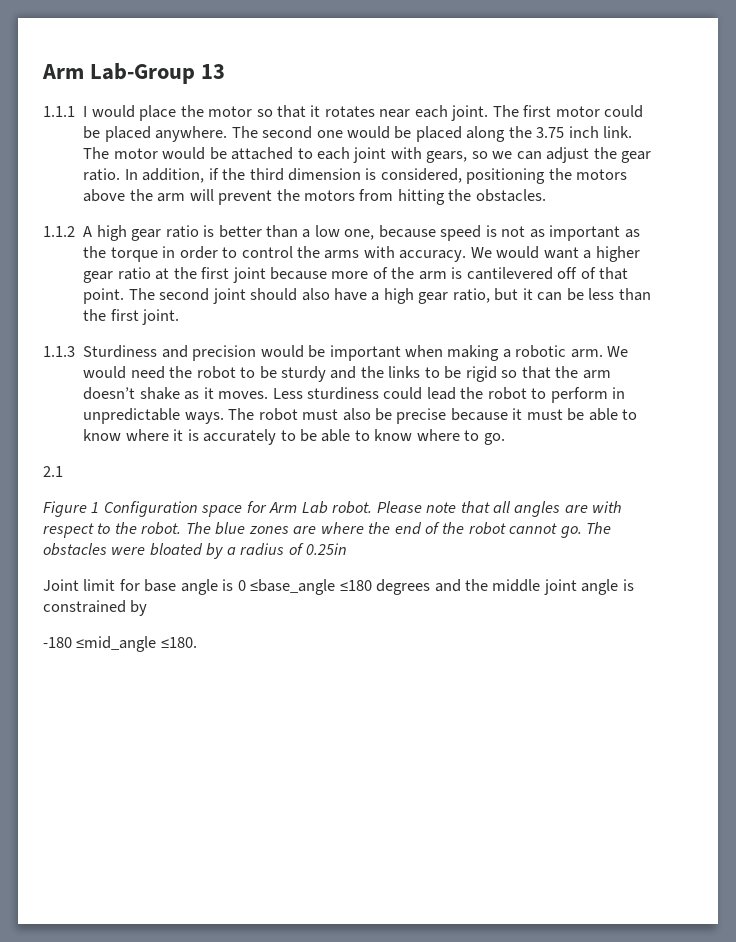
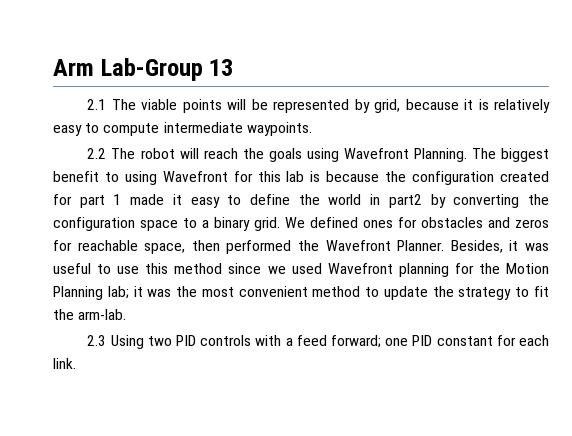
- 1.1.1 I would place the motor so that it rotates near each joint. The first motor could be placed anywhere. The second one would be placed along the 3.75 inch link. The motor would be attached to each joint with gears, so we can adjust the gear ratio. In addition, if the third dimension is considered, positioning the motors above the arm will prevent the motors from hitting the obstacles.
- 1.1.2 A high gear ratio is better than a low one, because speed is not as important as the torque in order to control the arms with accuracy. We would want a higher gear ratio at the first joint because more of the arm is cantilevered off of that point. The second joint should also have a high gear ratio, but it can be less than the first joint.
- 1.1.3 Sturdiness and precision would be important when making a robotic arm. We would need the robot to be sturdy and the links to be rigid so that the arm doesn’t shake as it moves. Less sturdiness could lead the robot to perform in unpredictable ways. The robot must also be precise because it must be able to know where it is accurately to be able to know where to go.
- 2.1
- Figure 1 Configuration space for Arm Lab robot. Please note that all angles are with respect to the robot. The blue zones are where the end of the robot cannot go. The obstacles were bloated by a radius of 0.25in
- Joint limit for base angle is 0 ≤base_angle ≤180 degrees and the middle joint angle is constrained by
- -180 ≤mid_angle ≤180.
+ 2.1 The viable points will be represented by grid, because it is relatively easy to compute intermediate waypoints.
+ 2.2 The robot will reach the goals using Wavefront Planning. The biggest benefit to using Wavefront for this lab is because the configuration created for part 1 made it easy to define the world in part2 by converting the configuration space to a binary grid. We defined ones for obstacles and zeros for reachable space, then performed the Wavefront Planner. Besides, it was useful to use this method since we used Wavefront planning for the Motion Planning lab; it was the most convenient method to update the strategy to fit the arm-lab.
+ 2.3 Using two PID controls with a feed forward; one PID constant for each link.

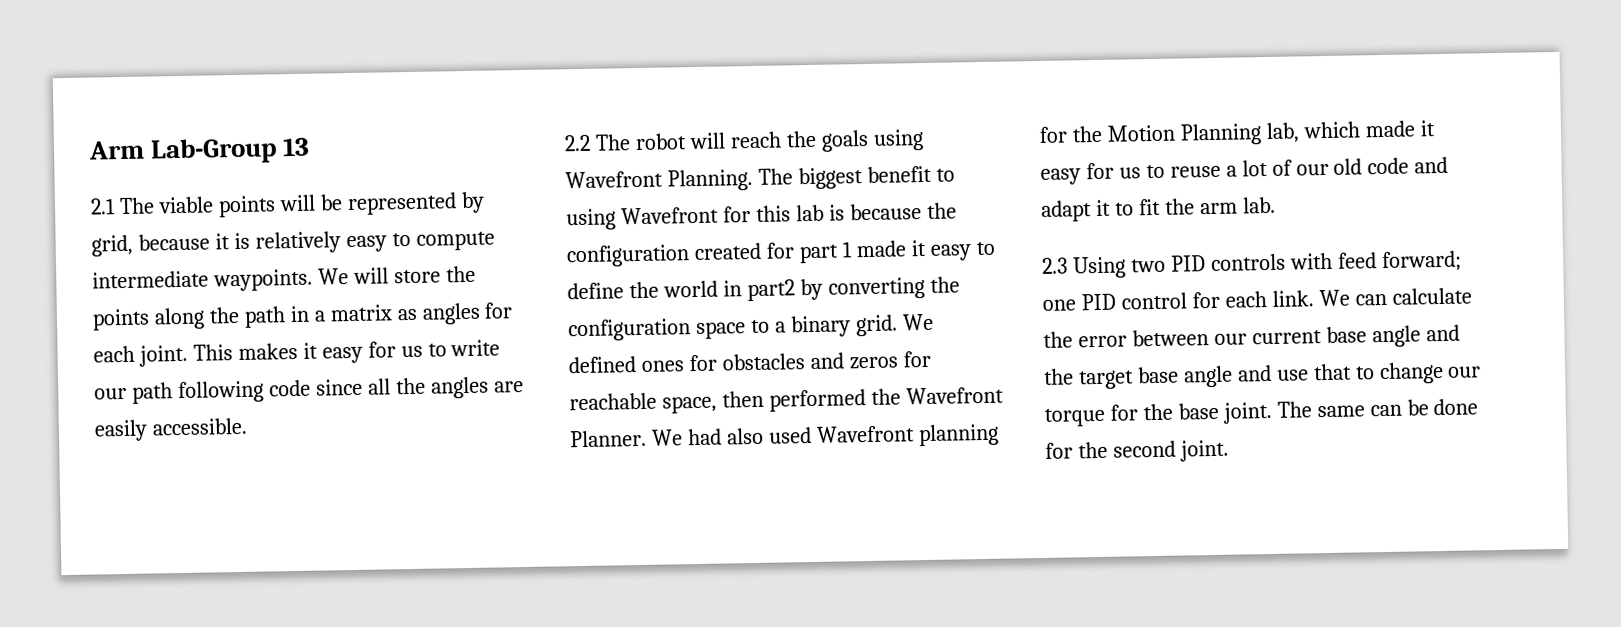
+ We will store the points along the path in a matrix as angles for each joint. This makes it easy for us to write our path following code since all the angles are easily accessible.
- Besides, it was useful to use this method since we used Wavefront planning for the Motion Planning lab; it was the most convenient method to update the strategy to fit the arm-lab.
+ We had also used Wavefront planning for the Motion Planning lab, which made it easy for us to reuse a lot of our old code and adapt it to fit the arm lab.
- 2.3 Using two PID controls with a feed forward; one PID constant for each link.
+ 2.3 Using two PID controls with feed forward; one PID control for each link.
+ We can calculate the error between our current base angle and the target base angle and use that to change our torque for the base joint. The same can be done for the second joint.

